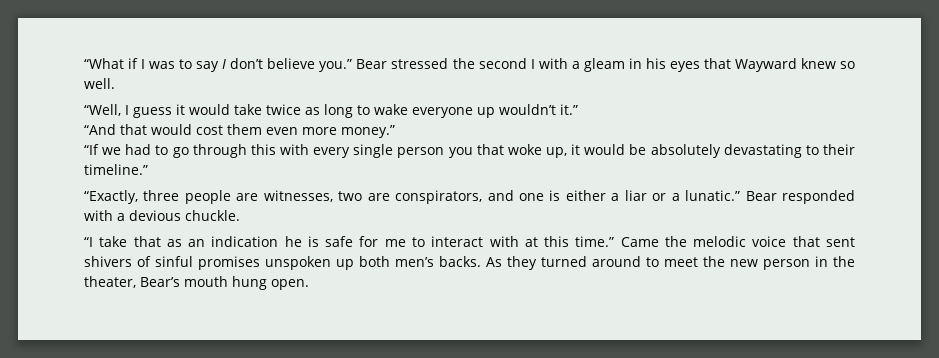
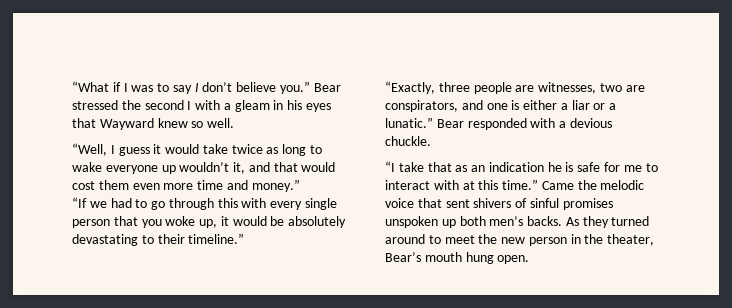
- “Well, I guess it would take twice as long to wake everyone up wouldn’t it.”
- “And that would cost them even more money.”
+ “Well, I guess it would take twice as long to wake everyone up wouldn’t it, and that would cost them even more time and money.”
- “If we had to go through this with every single person you that woke up, it would be absolutely devastating to their timeline.”
+ “If we had to go through this with every single person that you woke up, it would be absolutely devastating to their timeline.”

